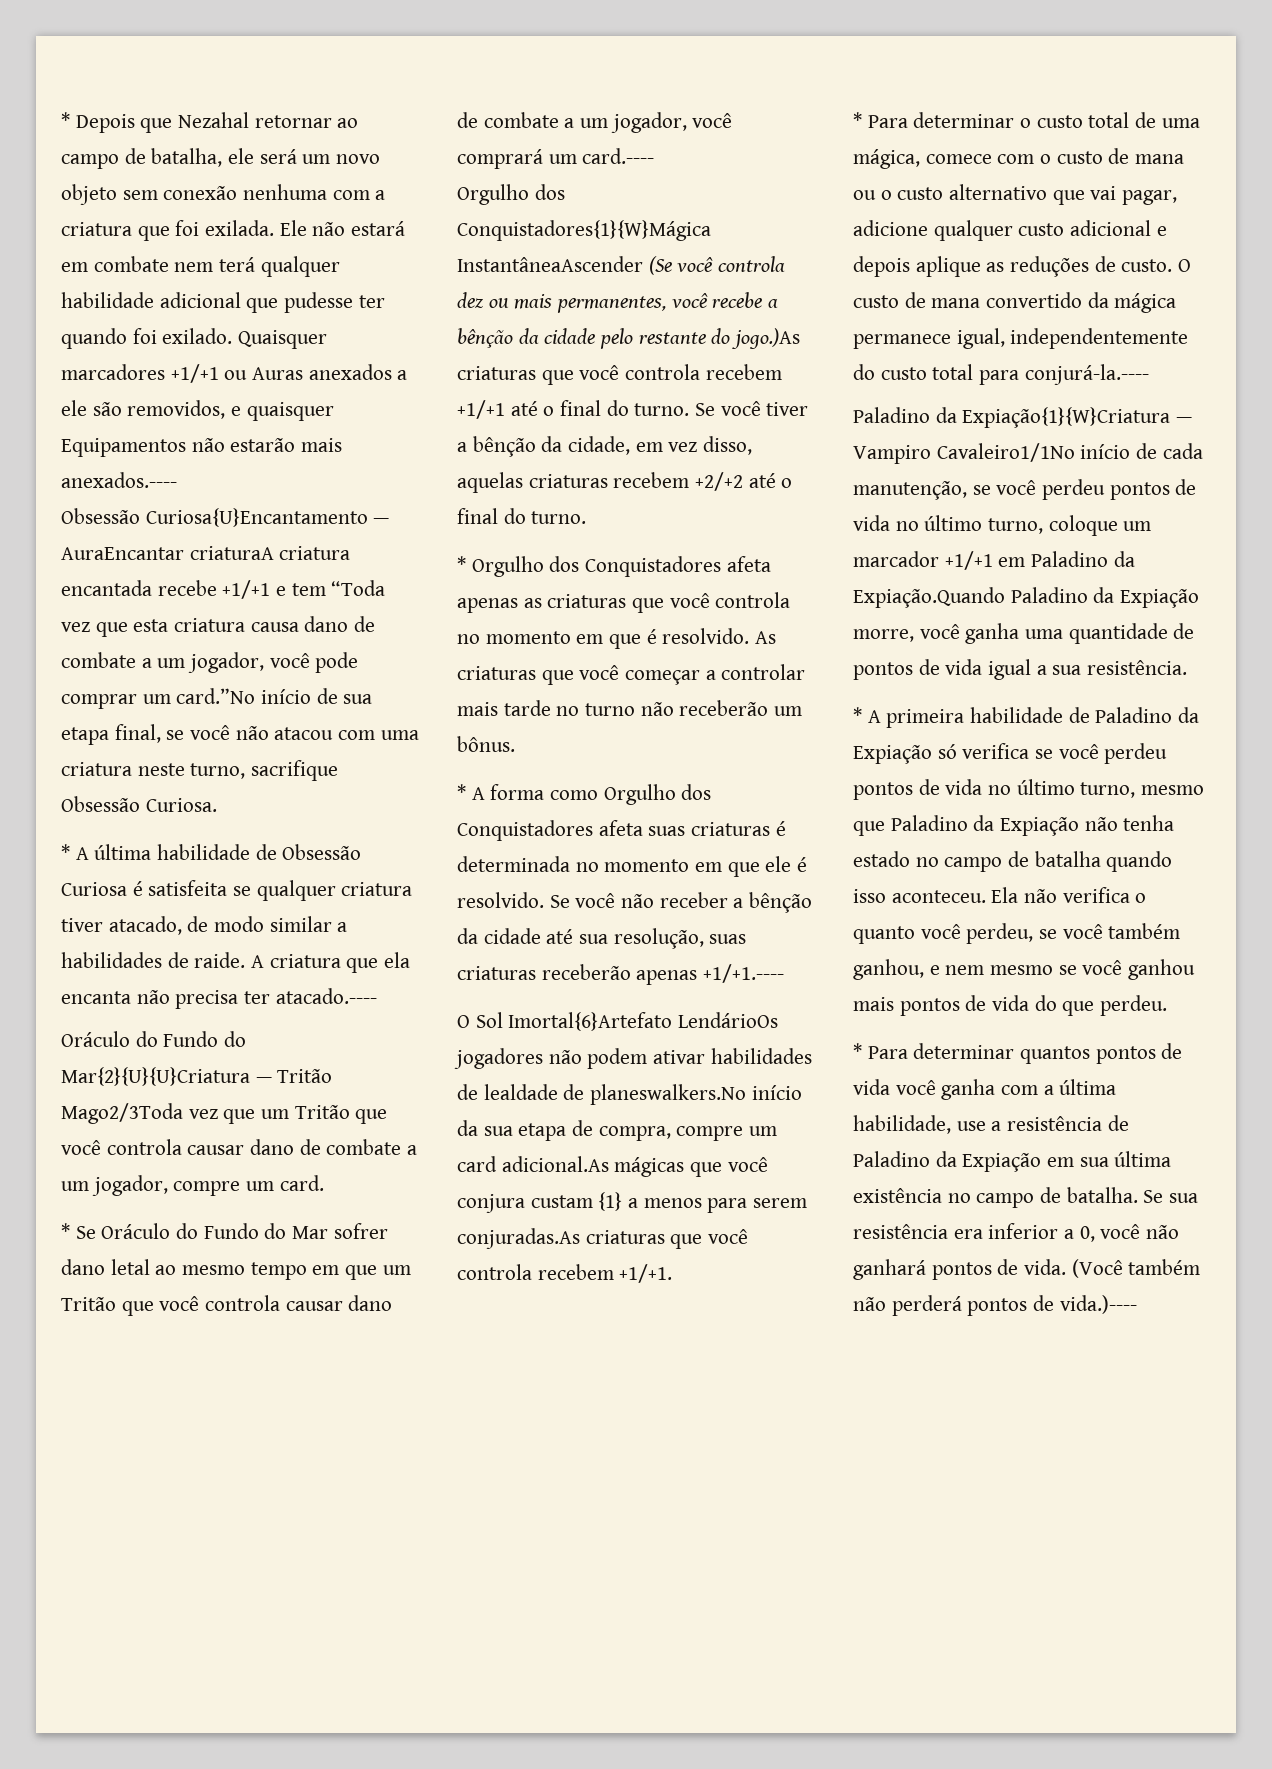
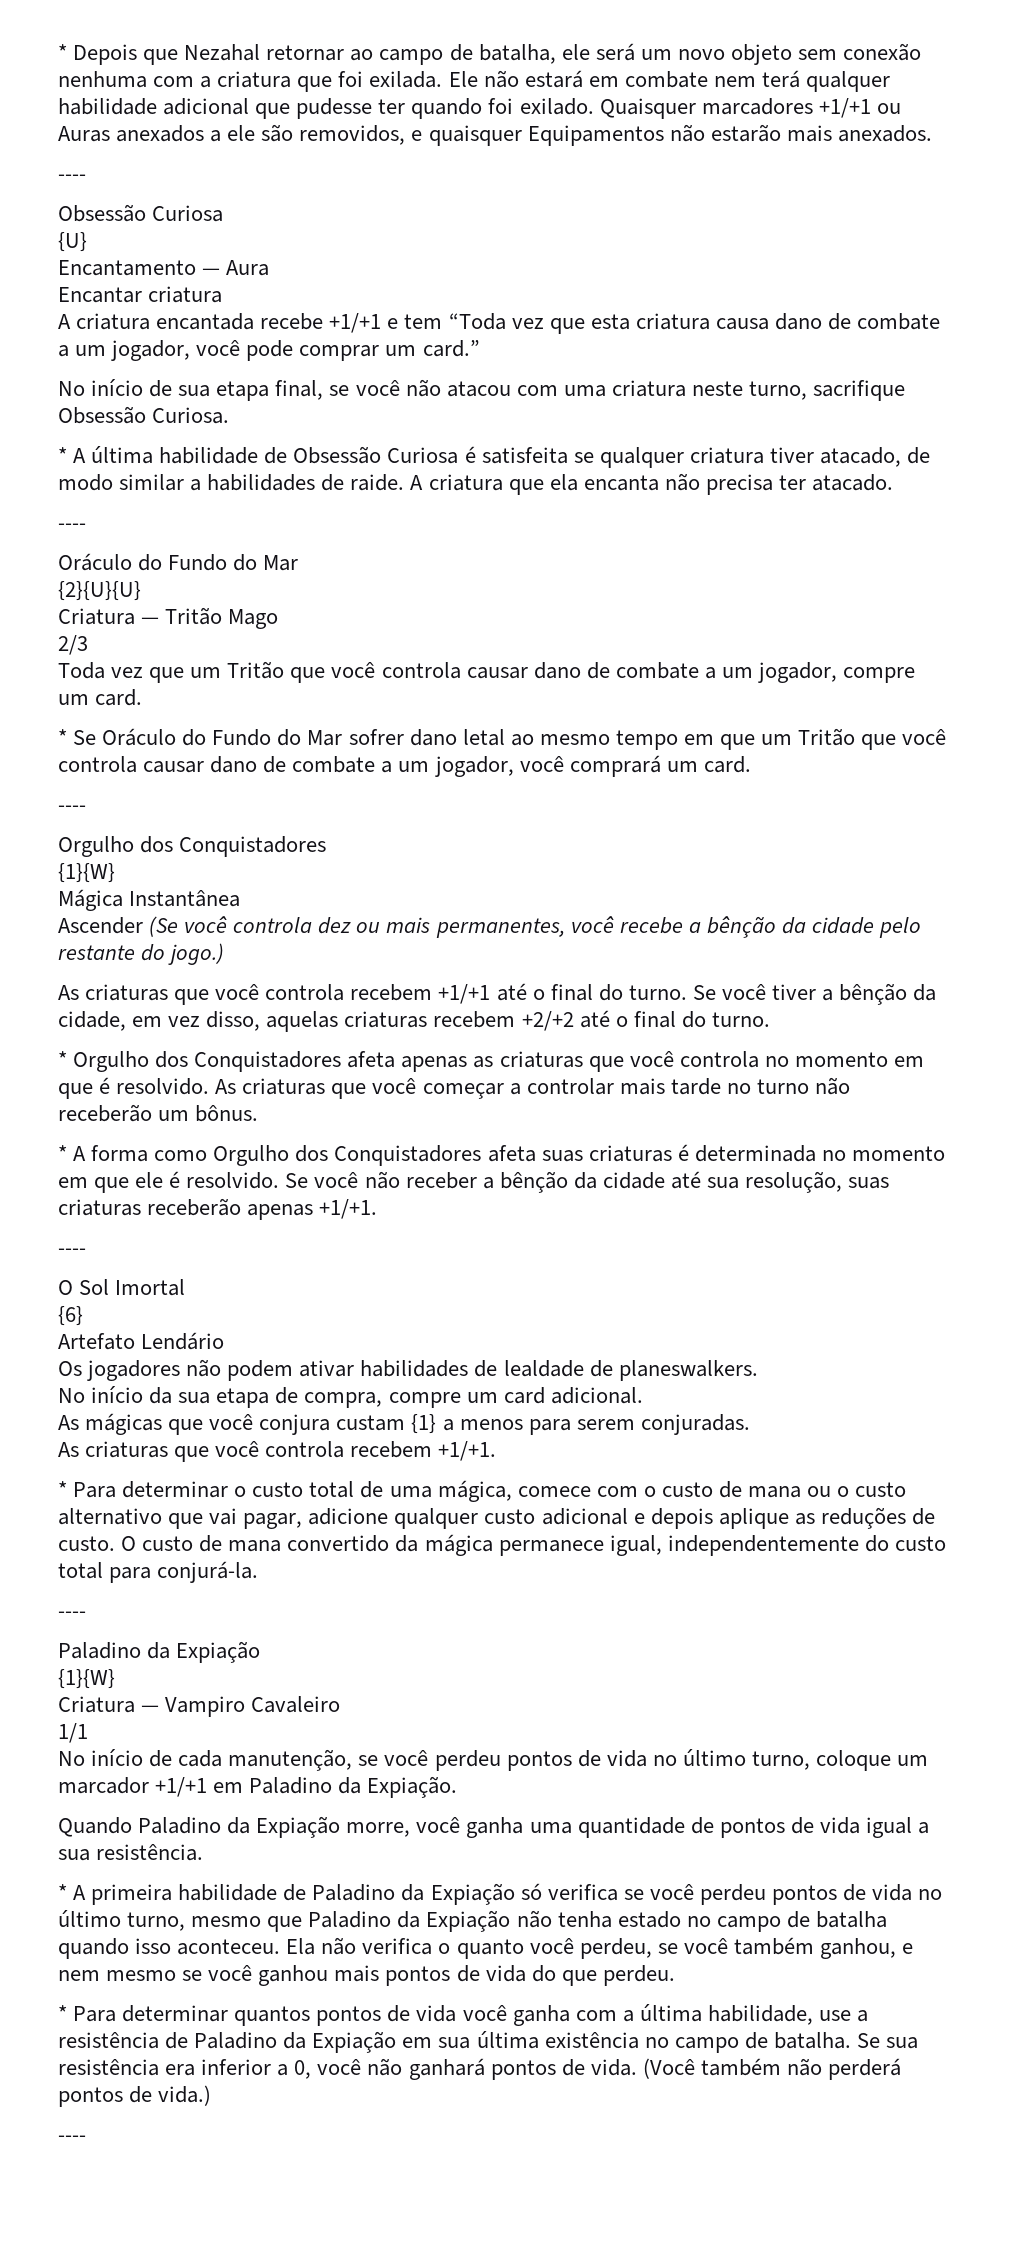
- Quaisquer marcadores +1/+1 ou Auras anexados a ele são removidos, e quaisquer Equipamentos não estarão mais anexados.----
- Obsessão Curiosa{U}Encantamento — AuraEncantar criaturaA criatura encantada recebe +1/+1 e tem “Toda vez que esta criatura causa dano de combate a um jogador, você pode comprar um card.”No início de sua etapa final, se você não atacou com uma criatura neste turno, sacrifique Obsessão Curiosa.
+ Quaisquer marcadores +1/+1 ou Auras anexados a ele são removidos, e quaisquer Equipamentos não estarão mais anexados.
+ ----
+ Obsessão Curiosa
+ {U}
+ Encantamento — Aura
+ Encantar criatura
+ A criatura encantada recebe +1/+1 e tem “Toda vez que esta criatura causa dano de combate a um jogador, você pode comprar um card.”
+ No início de sua etapa final, se você não atacou com uma criatura neste turno, sacrifique Obsessão Curiosa.
- A criatura que ela encanta não precisa ter atacado.----
- Oráculo do Fundo do Mar{2}{U}{U}Criatura — Tritão Mago2/3Toda vez que um Tritão que você controla causar dano de combate a um jogador, compre um card.
+ A criatura que ela encanta não precisa ter atacado.
+ ----
+ Oráculo do Fundo do Mar
+ {2}{U}{U}
+ Criatura — Tritão Mago
+ 2/3
+ Toda vez que um Tritão que você controla causar dano de combate a um jogador, compre um card.
- * Se Oráculo do Fundo do Mar sofrer dano letal ao mesmo tempo em que um Tritão que você controla causar dano de combate a um jogador, você comprará um card.----
- Orgulho dos Conquistadores{1}{W}Mágica InstantâneaAscender (Se você controla dez ou mais permanentes, você recebe a bênção da cidade pelo restante do jogo.)As criaturas que você controla recebem +1/+1 até o final do turno.
+ * Se Oráculo do Fundo do Mar sofrer dano letal ao mesmo tempo em que um Tritão que você controla causar dano de combate a um jogador, você comprará um card.
+ ----
+ Orgulho dos Conquistadores
+ {1}{W}
+ Mágica Instantânea
+ Ascender (Se você controla dez ou mais permanentes, você recebe a bênção da cidade pelo restante do jogo.)
+ As criaturas que você controla recebem +1/+1 até o final do turno.
- Se você não receber a bênção da cidade até sua resolução, suas criaturas receberão apenas +1/+1.----
+ Se você não receber a bênção da cidade até sua resolução, suas criaturas receberão apenas +1/+1.
+ ----
- O Sol Imortal{6}Artefato LendárioOs jogadores não podem ativar habilidades de lealdade de planeswalkers.No início da sua etapa de compra, compre um card adicional.As mágicas que você conjura custam {1} a menos para serem conjuradas.As criaturas que você controla recebem +1/+1.
+ O Sol Imortal
+ {6}
+ Artefato Lendário
+ Os jogadores não podem ativar habilidades de lealdade de planeswalkers.
+ No início da sua etapa de compra, compre um card adicional.
+ As mágicas que você conjura custam {1} a menos para serem conjuradas.
+ As criaturas que você controla recebem +1/+1.
- O custo de mana convertido da mágica permanece igual, independentemente do custo total para conjurá-la.----
- Paladino da Expiação{1}{W}Criatura — Vampiro Cavaleiro1/1No início de cada manutenção, se você perdeu pontos de vida no último turno, coloque um marcador +1/+1 em Paladino da Expiação.Quando Paladino da Expiação morre, você ganha uma quantidade de pontos de vida igual a sua resistência.
+ O custo de mana convertido da mágica permanece igual, independentemente do custo total para conjurá-la.
+ ----
+ Paladino da Expiação
+ {1}{W}
+ Criatura — Vampiro Cavaleiro
+ 1/1
+ No início de cada manutenção, se você perdeu pontos de vida no último turno, coloque um marcador +1/+1 em Paladino da Expiação.
+ Quando Paladino da Expiação morre, você ganha uma quantidade de pontos de vida igual a sua resistência.
- (Você também não perderá pontos de vida.)----
+ (Você também não perderá pontos de vida.)
+ ----

